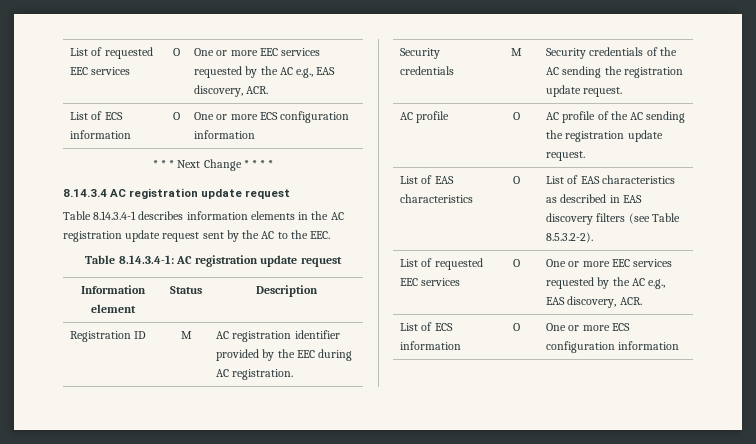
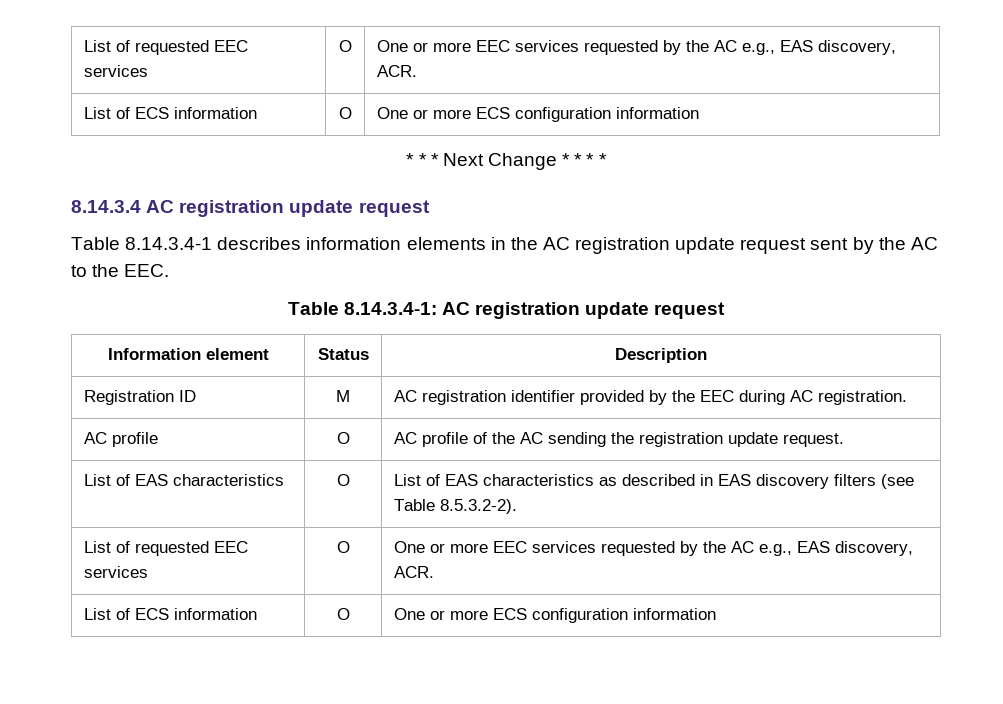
- Security credentials | M | Security credentials of the AC sending the registration update request.

